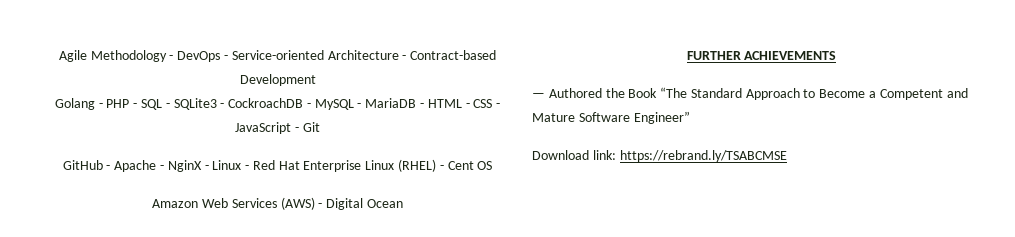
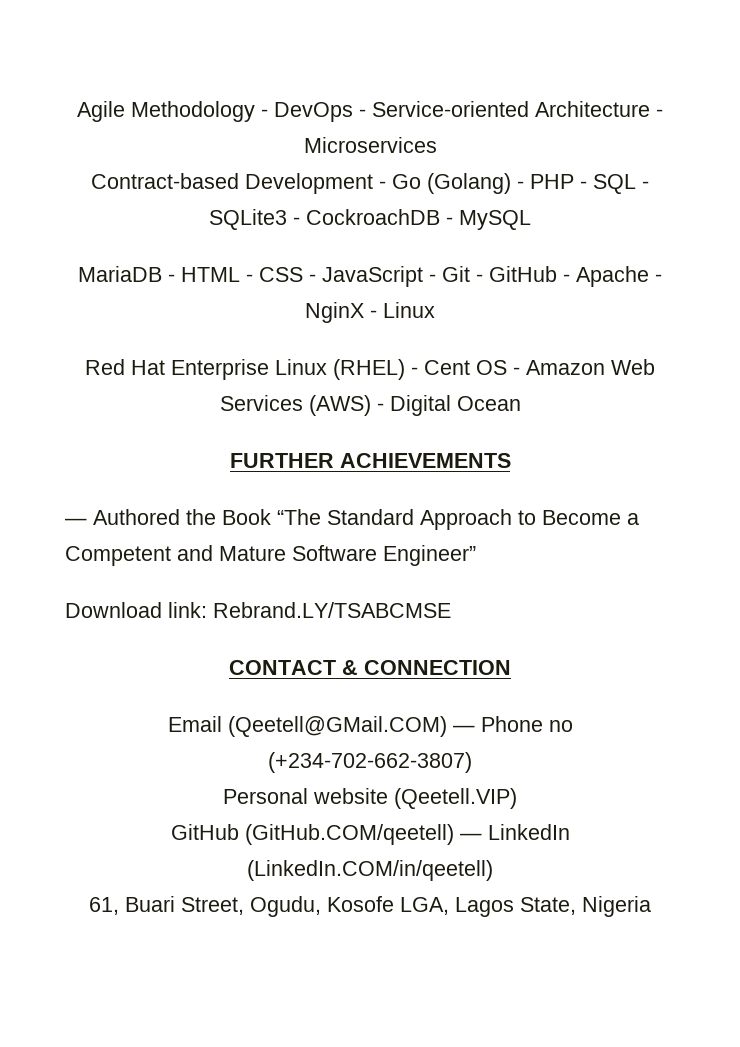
- Agile Methodology - DevOps - Service-oriented Architecture - Contract-based Development
- Golang - PHP - SQL - SQLite3 - CockroachDB - MySQL - MariaDB - HTML - CSS - JavaScript - Git
- GitHub - Apache - NginX - Linux - Red Hat Enterprise Linux (RHEL) - Cent OS
- Amazon Web Services (AWS) - Digital Ocean
+ Agile Methodology - DevOps - Service-oriented Architecture - Microservices
+ Contract-based Development - Go (Golang) - PHP - SQL - SQLite3 - CockroachDB - MySQL
+ MariaDB - HTML - CSS - JavaScript - Git - GitHub - Apache - NginX - Linux
+ Red Hat Enterprise Linux (RHEL) - Cent OS - Amazon Web Services (AWS) - Digital Ocean
- Download link: https://rebrand.ly/TSABCMSE
+ Download link: Rebrand.LY/TSABCMSE
+ CONTACT & CONNECTION
+ Email (Qeetell@GMail.COM) — Phone no (+234-702-662-3807)
+ Personal website (Qeetell.VIP)
+ GitHub (GitHub.COM/qeetell) — LinkedIn (LinkedIn.COM/in/qeetell)
+ 61, Buari Street, Ogudu, Kosofe LGA, Lagos State, Nigeria

